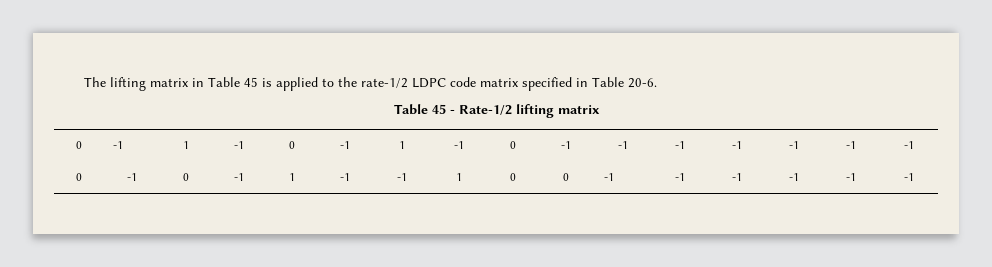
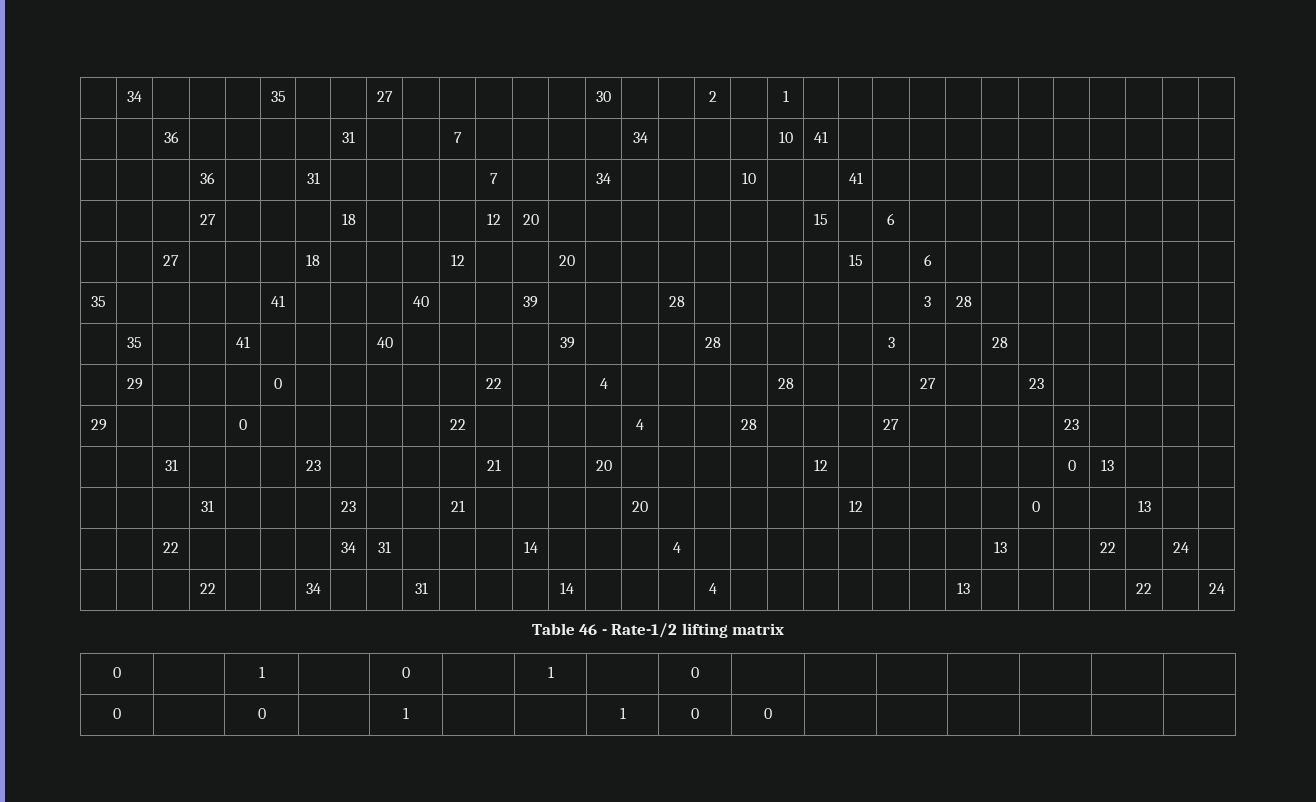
- The lifting matrix in Table 45 is applied to the rate-1/2 LDPC code matrix specified in Table 20-6.
- Table 45 - Rate-1/2 lifting matrix
+ | 34 | | | | 35 | | | 27 | | | | | | 30 | | | 2 | | 1 | | | | | | | | | | | |
+ | | 36 | | | | | 31 | | | 7 | | | | | 34 | | | | 10 | 41 | | | | | | | | | | |
+ | | | 36 | | | 31 | | | | | 7 | | | 34 | | | | 10 | | | 41 | | | | | | | | | |
+ | | | 27 | | | | 18 | | | | 12 | 20 | | | | | | | | 15 | | 6 | | | | | | | | |
+ | | 27 | | | | 18 | | | | 12 | | | 20 | | | | | | | | 15 | | 6 | | | | | | | |
+ 35 | | | | | 41 | | | | 40 | | | 39 | | | | 28 | | | | | | | 3 | 28 | | | | | | |
+ | 35 | | | 41 | | | | 40 | | | | | 39 | | | | 28 | | | | | 3 | | | 28 | | | | | |
+ | 29 | | | | 0 | | | | | | 22 | | | 4 | | | | | 28 | | | | 27 | | | 23 | | | | |
+ 29 | | | | 0 | | | | | | 22 | | | | | 4 | | | 28 | | | | 27 | | | | | 23 | | | |
+ | | 31 | | | | 23 | | | | | 21 | | | 20 | | | | | | 12 | | | | | | | 0 | 13 | | |
+ | | | 31 | | | | 23 | | | 21 | | | | | 20 | | | | | | 12 | | | | | 0 | | | 13 | |
+ | | 22 | | | | | 34 | 31 | | | | 14 | | | | 4 | | | | | | | | | 13 | | | 22 | | 24 |
+ | | | 22 | | | 34 | | | 31 | | | | 14 | | | | 4 | | | | | | | 13 | | | | | 22 | | 24
+ Table 46 - Rate-1/2 lifting matrix
- 0 | -1 | 1 | -1 | 0 | -1 | 1 | -1 | 0 | -1 | -1 | -1 | -1 | -1 | -1 | -1
- 0 | -1 | 0 | -1 | 1 | -1 | -1 | 1 | 0 | 0 | -1 | -1 | -1 | -1 | -1 | -1
+ 0 | | 1 | | 0 | | 1 | | 0 | | | | | | |
+ 0 | | 0 | | 1 | | | 1 | 0 | 0 | | | | | |

